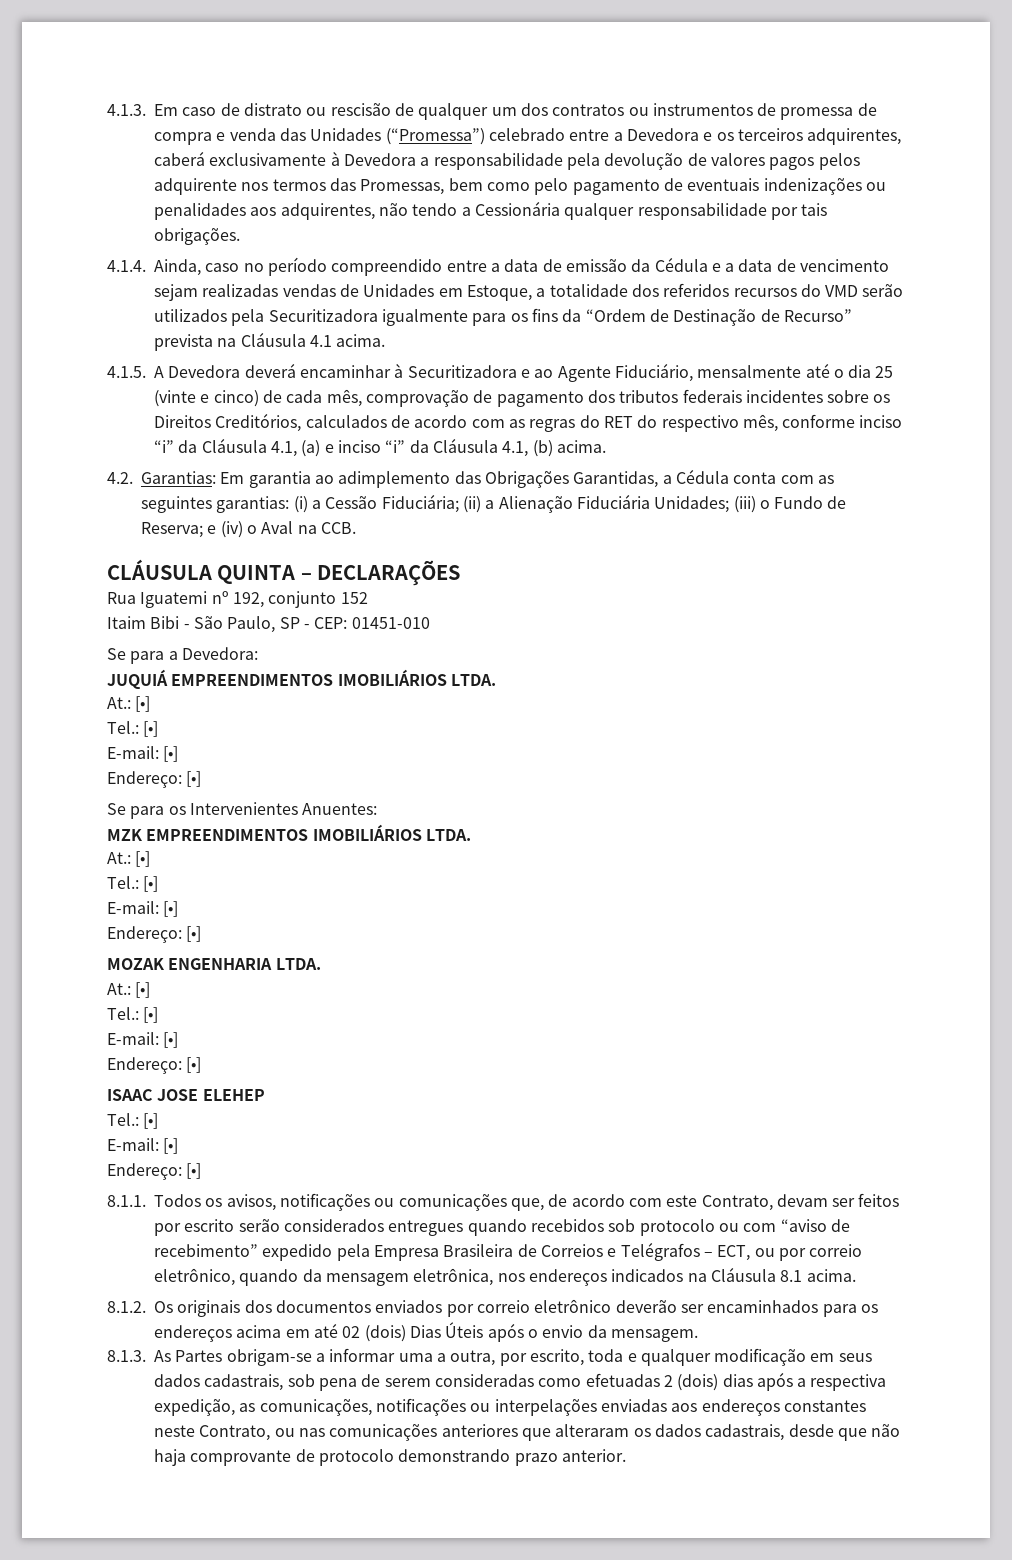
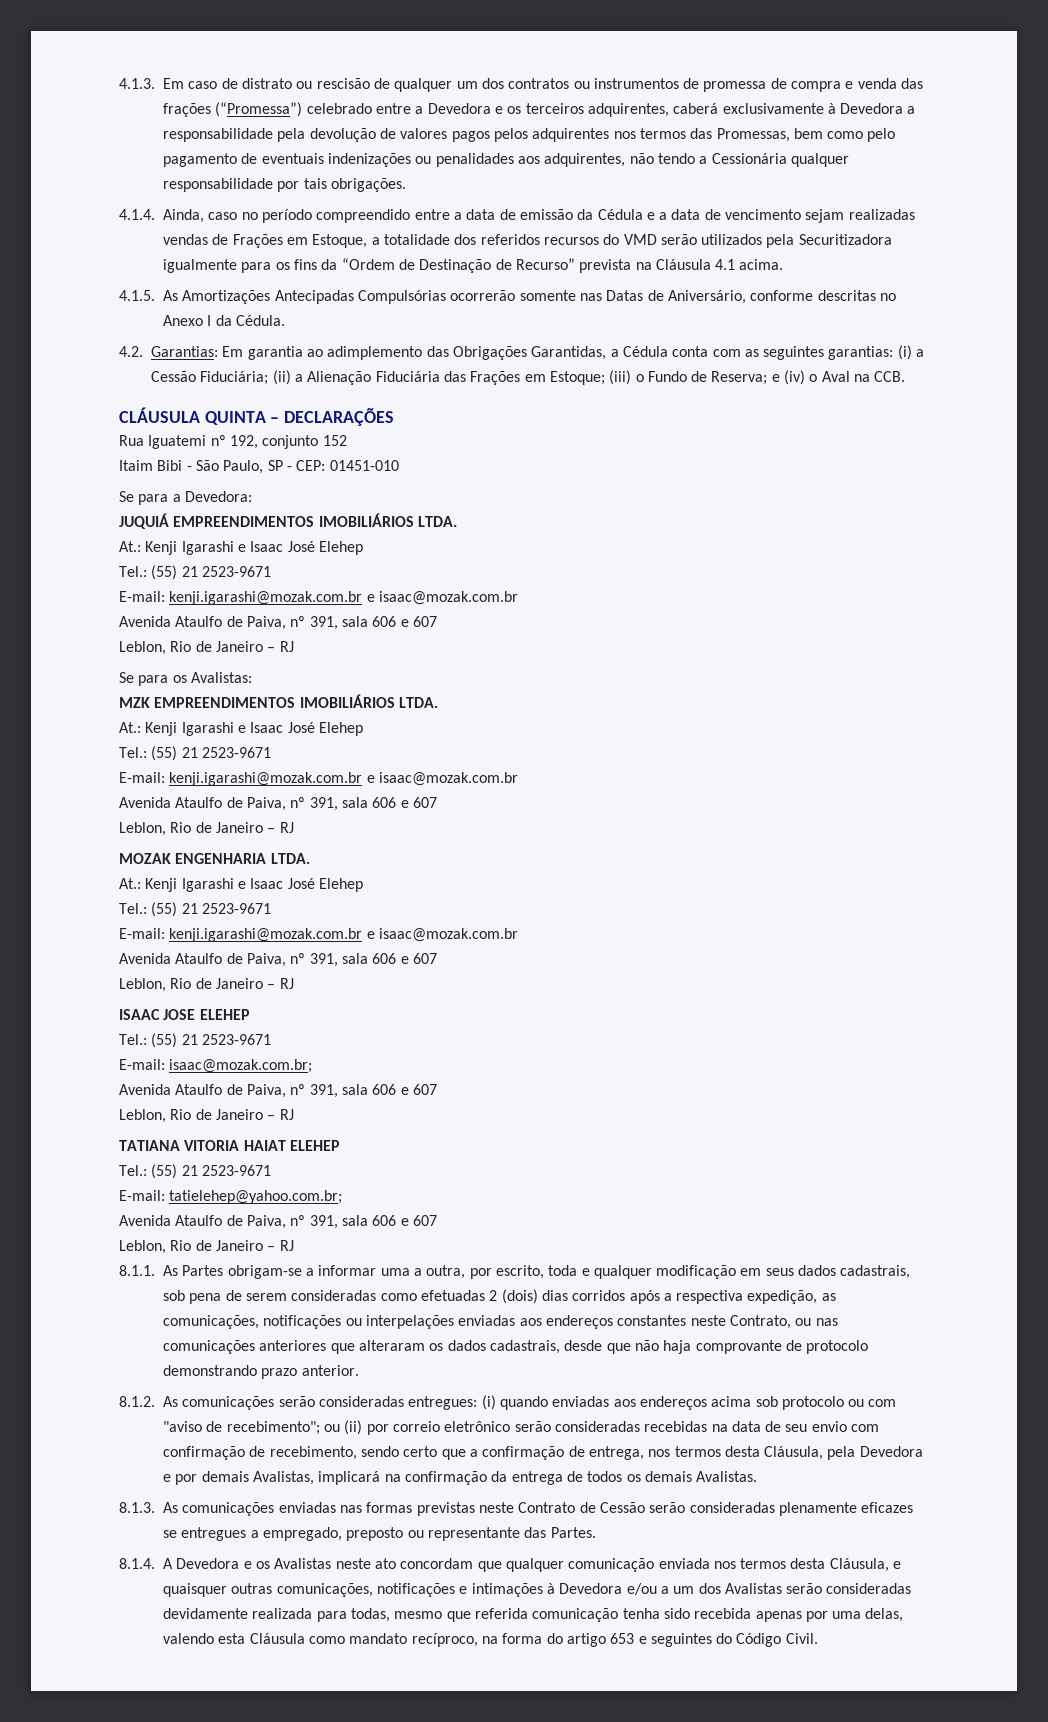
- 4.1.3. Em caso de distrato ou rescisão de qualquer um dos contratos ou instrumentos de promessa de compra e venda das Unidades (“Promessa”) celebrado entre a Devedora e os terceiros adquirentes, caberá exclusivamente à Devedora a responsabilidade pela devolução de valores pagos pelos adquirente nos termos das Promessas, bem como pelo pagamento de eventuais indenizações ou penalidades aos adquirentes, não tendo a Cessionária qualquer responsabilidade por tais obrigações.
+ 4.1.3. Em caso de distrato ou rescisão de qualquer um dos contratos ou instrumentos de promessa de compra e venda das frações (“Promessa”) celebrado entre a Devedora e os terceiros adquirentes, caberá exclusivamente à Devedora a responsabilidade pela devolução de valores pagos pelos adquirentes nos termos das Promessas, bem como pelo pagamento de eventuais indenizações ou penalidades aos adquirentes, não tendo a Cessionária qualquer responsabilidade por tais obrigações.
- 4.1.4. Ainda, caso no período compreendido entre a data de emissão da Cédula e a data de vencimento sejam realizadas vendas de Unidades em Estoque, a totalidade dos referidos recursos do VMD serão utilizados pela Securitizadora igualmente para os fins da “Ordem de Destinação de Recurso” prevista na Cláusula 4.1 acima.
+ 4.1.4. Ainda, caso no período compreendido entre a data de emissão da Cédula e a data de vencimento sejam realizadas vendas de Frações em Estoque, a totalidade dos referidos recursos do VMD serão utilizados pela Securitizadora igualmente para os fins da “Ordem de Destinação de Recurso” prevista na Cláusula 4.1 acima.
- 4.1.5. A Devedora deverá encaminhar à Securitizadora e ao Agente Fiduciário, mensalmente até o dia 25 (vinte e cinco) de cada mês, comprovação de pagamento dos tributos federais incidentes sobre os Direitos Creditórios, calculados de acordo com as regras do RET do respectivo mês, conforme inciso “i” da Cláusula 4.1, (a) e inciso “i” da Cláusula 4.1, (b) acima.
+ 4.1.5. As Amortizações Antecipadas Compulsórias ocorrerão somente nas Datas de Aniversário, conforme descritas no Anexo I da Cédula.
- 4.2. Garantias: Em garantia ao adimplemento das Obrigações Garantidas, a Cédula conta com as seguintes garantias: (i) a Cessão Fiduciária; (ii) a Alienação Fiduciária Unidades; (iii) o Fundo de Reserva; e (iv) o Aval na CCB.
+ 4.2. Garantias: Em garantia ao adimplemento das Obrigações Garantidas, a Cédula conta com as seguintes garantias: (i) a Cessão Fiduciária; (ii) a Alienação Fiduciária das Frações em Estoque; (iii) o Fundo de Reserva; e (iv) o Aval na CCB.
  JUQUIÁ EMPREENDIMENTOS IMOBILIÁRIOS LTDA.
- At.: [•]
- Tel.: [•]
- E-mail: [•]
- Endereço: [•]
+ At.: Kenji Igarashi e Isaac José Elehep
+ Tel.: (55) 21 2523-9671
+ E-mail: kenji.igarashi@mozak.com.br e isaac@mozak.com.br
+ Avenida Ataulfo de Paiva, nº 391, sala 606 e 607
+ Leblon, Rio de Janeiro – RJ
- Se para os Intervenientes Anuentes:
+ Se para os Avalistas:
  MZK EMPREENDIMENTOS IMOBILIÁRIOS LTDA.
- At.: [•]
- Tel.: [•]
- E-mail: [•]
- Endereço: [•]
+ At.: Kenji Igarashi e Isaac José Elehep
+ Tel.: (55) 21 2523-9671
+ E-mail: kenji.igarashi@mozak.com.br e isaac@mozak.com.br
+ Avenida Ataulfo de Paiva, nº 391, sala 606 e 607
+ Leblon, Rio de Janeiro – RJ
  MOZAK ENGENHARIA LTDA.
- At.: [•]
- Tel.: [•]
- E-mail: [•]
- Endereço: [•]
+ At.: Kenji Igarashi e Isaac José Elehep
+ Tel.: (55) 21 2523-9671
+ E-mail: kenji.igarashi@mozak.com.br e isaac@mozak.com.br
+ Avenida Ataulfo de Paiva, nº 391, sala 606 e 607
+ Leblon, Rio de Janeiro – RJ
  ISAAC JOSE ELEHEP
- Tel.: [•]
- E-mail: [•]
- Endereço: [•]
- 8.1.1. Todos os avisos, notificações ou comunicações que, de acordo com este Contrato, devam ser feitos por escrito serão considerados entregues quando recebidos sob protocolo ou com “aviso de recebimento” expedido pela Empresa Brasileira de Correios e Telégrafos – ECT, ou por correio eletrônico, quando da mensagem eletrônica, nos endereços indicados na Cláusula 8.1 acima.
- 8.1.2. Os originais dos documentos enviados por correio eletrônico deverão ser encaminhados para os endereços acima em até 02 (dois) Dias Úteis após o envio da mensagem.
- 8.1.3. As Partes obrigam-se a informar uma a outra, por escrito, toda e qualquer modificação em seus dados cadastrais, sob pena de serem consideradas como efetuadas 2 (dois) dias após a respectiva expedição, as comunicações, notificações ou interpelações enviadas aos endereços constantes neste Contrato, ou nas comunicações anteriores que alteraram os dados cadastrais, desde que não haja comprovante de protocolo demonstrando prazo anterior.
+ Tel.: (55) 21 2523-9671
+ E-mail: isaac@mozak.com.br;
+ Avenida Ataulfo de Paiva, nº 391, sala 606 e 607
+ Leblon, Rio de Janeiro – RJ
+ TATIANA VITORIA HAIAT ELEHEP
+ Tel.: (55) 21 2523-9671
+ E-mail: tatielehep@yahoo.com.br;
+ Avenida Ataulfo de Paiva, nº 391, sala 606 e 607
+ Leblon, Rio de Janeiro – RJ
+ 8.1.1. As Partes obrigam-se a informar uma a outra, por escrito, toda e qualquer modificação em seus dados cadastrais, sob pena de serem consideradas como efetuadas 2 (dois) dias corridos após a respectiva expedição, as comunicações, notificações ou interpelações enviadas aos endereços constantes neste Contrato, ou nas comunicações anteriores que alteraram os dados cadastrais, desde que não haja comprovante de protocolo demonstrando prazo anterior.
+ 8.1.2. As comunicações serão consideradas entregues: (i) quando enviadas aos endereços acima sob protocolo ou com "aviso de recebimento"; ou (ii) por correio eletrônico serão consideradas recebidas na data de seu envio com confirmação de recebimento, sendo certo que a confirmação de entrega, nos termos desta Cláusula, pela Devedora e por demais Avalistas, implicará na confirmação da entrega de todos os demais Avalistas.
+ 8.1.3. As comunicações enviadas nas formas previstas neste Contrato de Cessão serão consideradas plenamente eficazes se entregues a empregado, preposto ou representante das Partes.
+ 8.1.4. A Devedora e os Avalistas neste ato concordam que qualquer comunicação enviada nos termos desta Cláusula, e quaisquer outras comunicações, notificações e intimações à Devedora e/ou a um dos Avalistas serão consideradas devidamente realizada para todas, mesmo que referida comunicação tenha sido recebida apenas por uma delas, valendo esta Cláusula como mandato recíproco, na forma do artigo 653 e seguintes do Código Civil.

